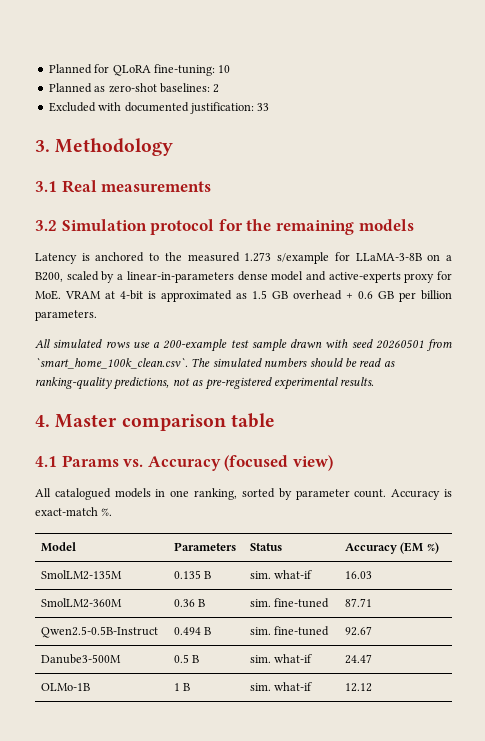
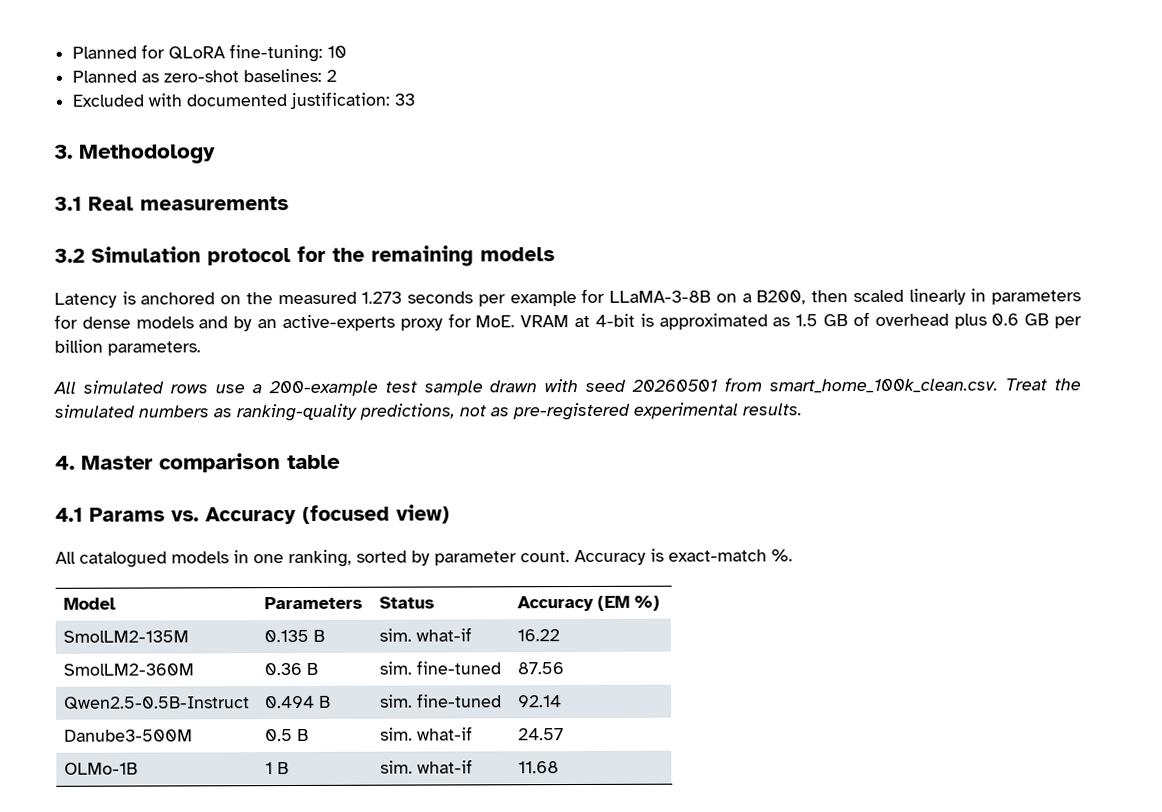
- Latency is anchored to the measured 1.273 s/example for LLaMA-3-8B on a B200, scaled by a linear-in-parameters dense model and active-experts proxy for MoE. VRAM at 4-bit is approximated as 1.5 GB overhead + 0.6 GB per billion parameters.
+ Latency is anchored on the measured 1.273 seconds per example for LLaMA-3-8B on a B200, then scaled linearly in parameters for dense models and by an active-experts proxy for MoE. VRAM at 4-bit is approximated as 1.5 GB of overhead plus 0.6 GB per billion parameters.
- All simulated rows use a 200-example test sample drawn with seed 20260501 from `smart_home_100k_clean.csv`. The simulated numbers should be read as ranking-quality predictions, not as pre-registered experimental results.
+ All simulated rows use a 200-example test sample drawn with seed 20260501 from smart_home_100k_clean.csv. Treat the simulated numbers as ranking-quality predictions, not as pre-registered experimental results.
- SmolLM2-135M | 0.135 B | sim. what-if | 16.03
+ SmolLM2-135M | 0.135 B | sim. what-if | 16.22
- SmolLM2-360M | 0.36 B | sim. fine-tuned | 87.71
+ SmolLM2-360M | 0.36 B | sim. fine-tuned | 87.56
- Qwen2.5-0.5B-Instruct | 0.494 B | sim. fine-tuned | 92.67
+ Qwen2.5-0.5B-Instruct | 0.494 B | sim. fine-tuned | 92.14
- Danube3-500M | 0.5 B | sim. what-if | 24.47
+ Danube3-500M | 0.5 B | sim. what-if | 24.57
- OLMo-1B | 1 B | sim. what-if | 12.12
+ OLMo-1B | 1 B | sim. what-if | 11.68

